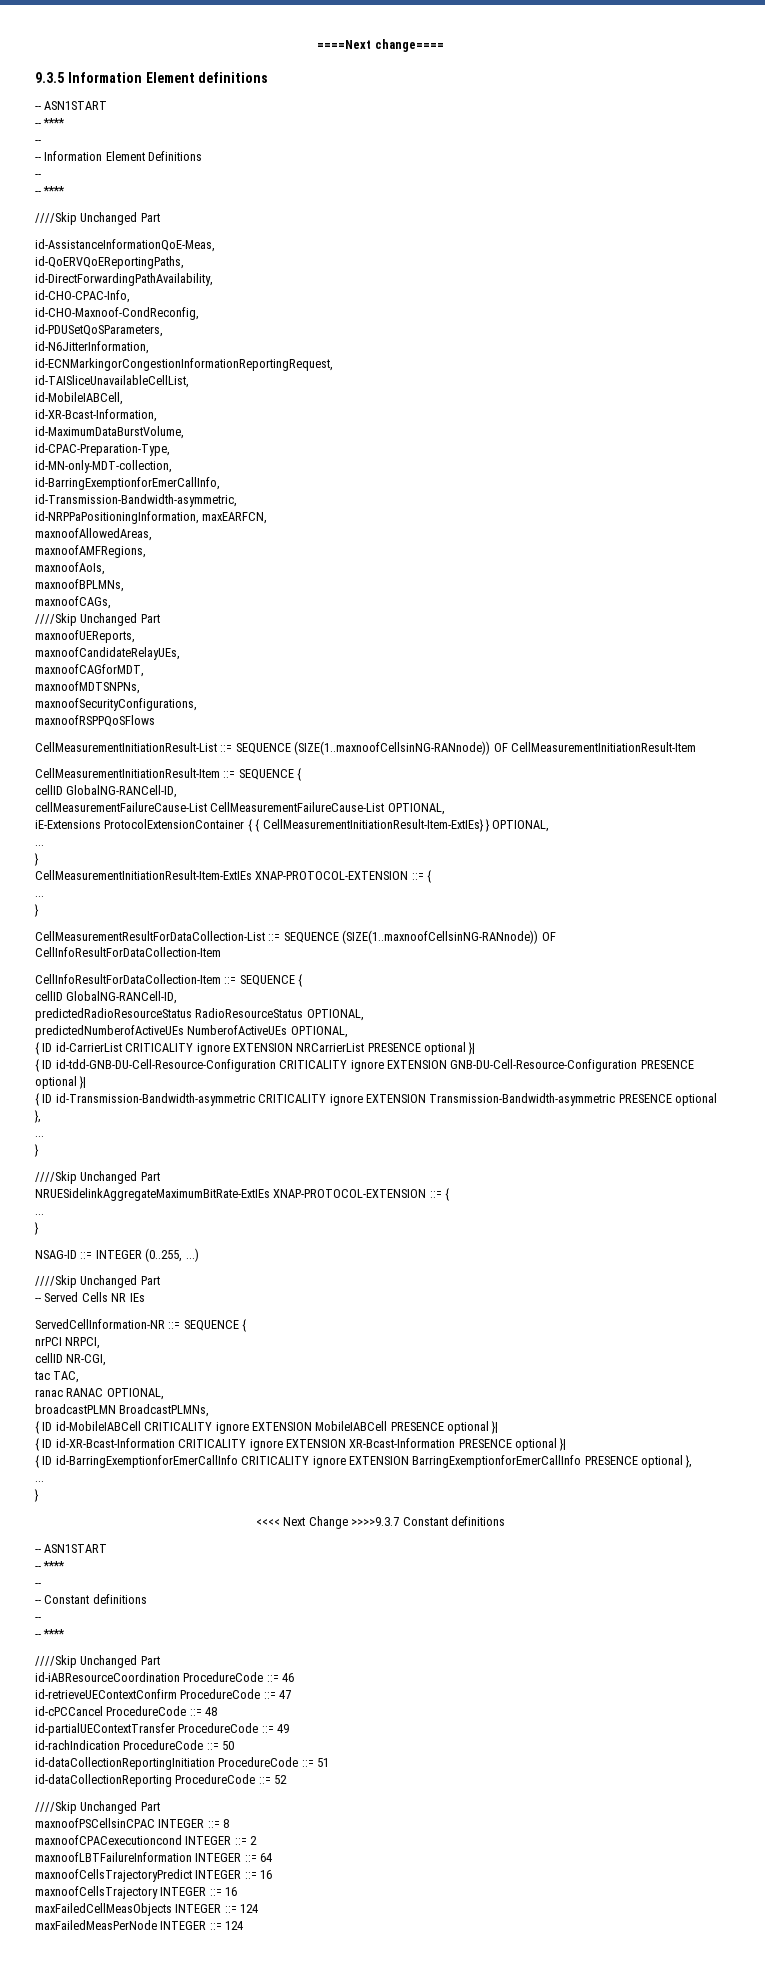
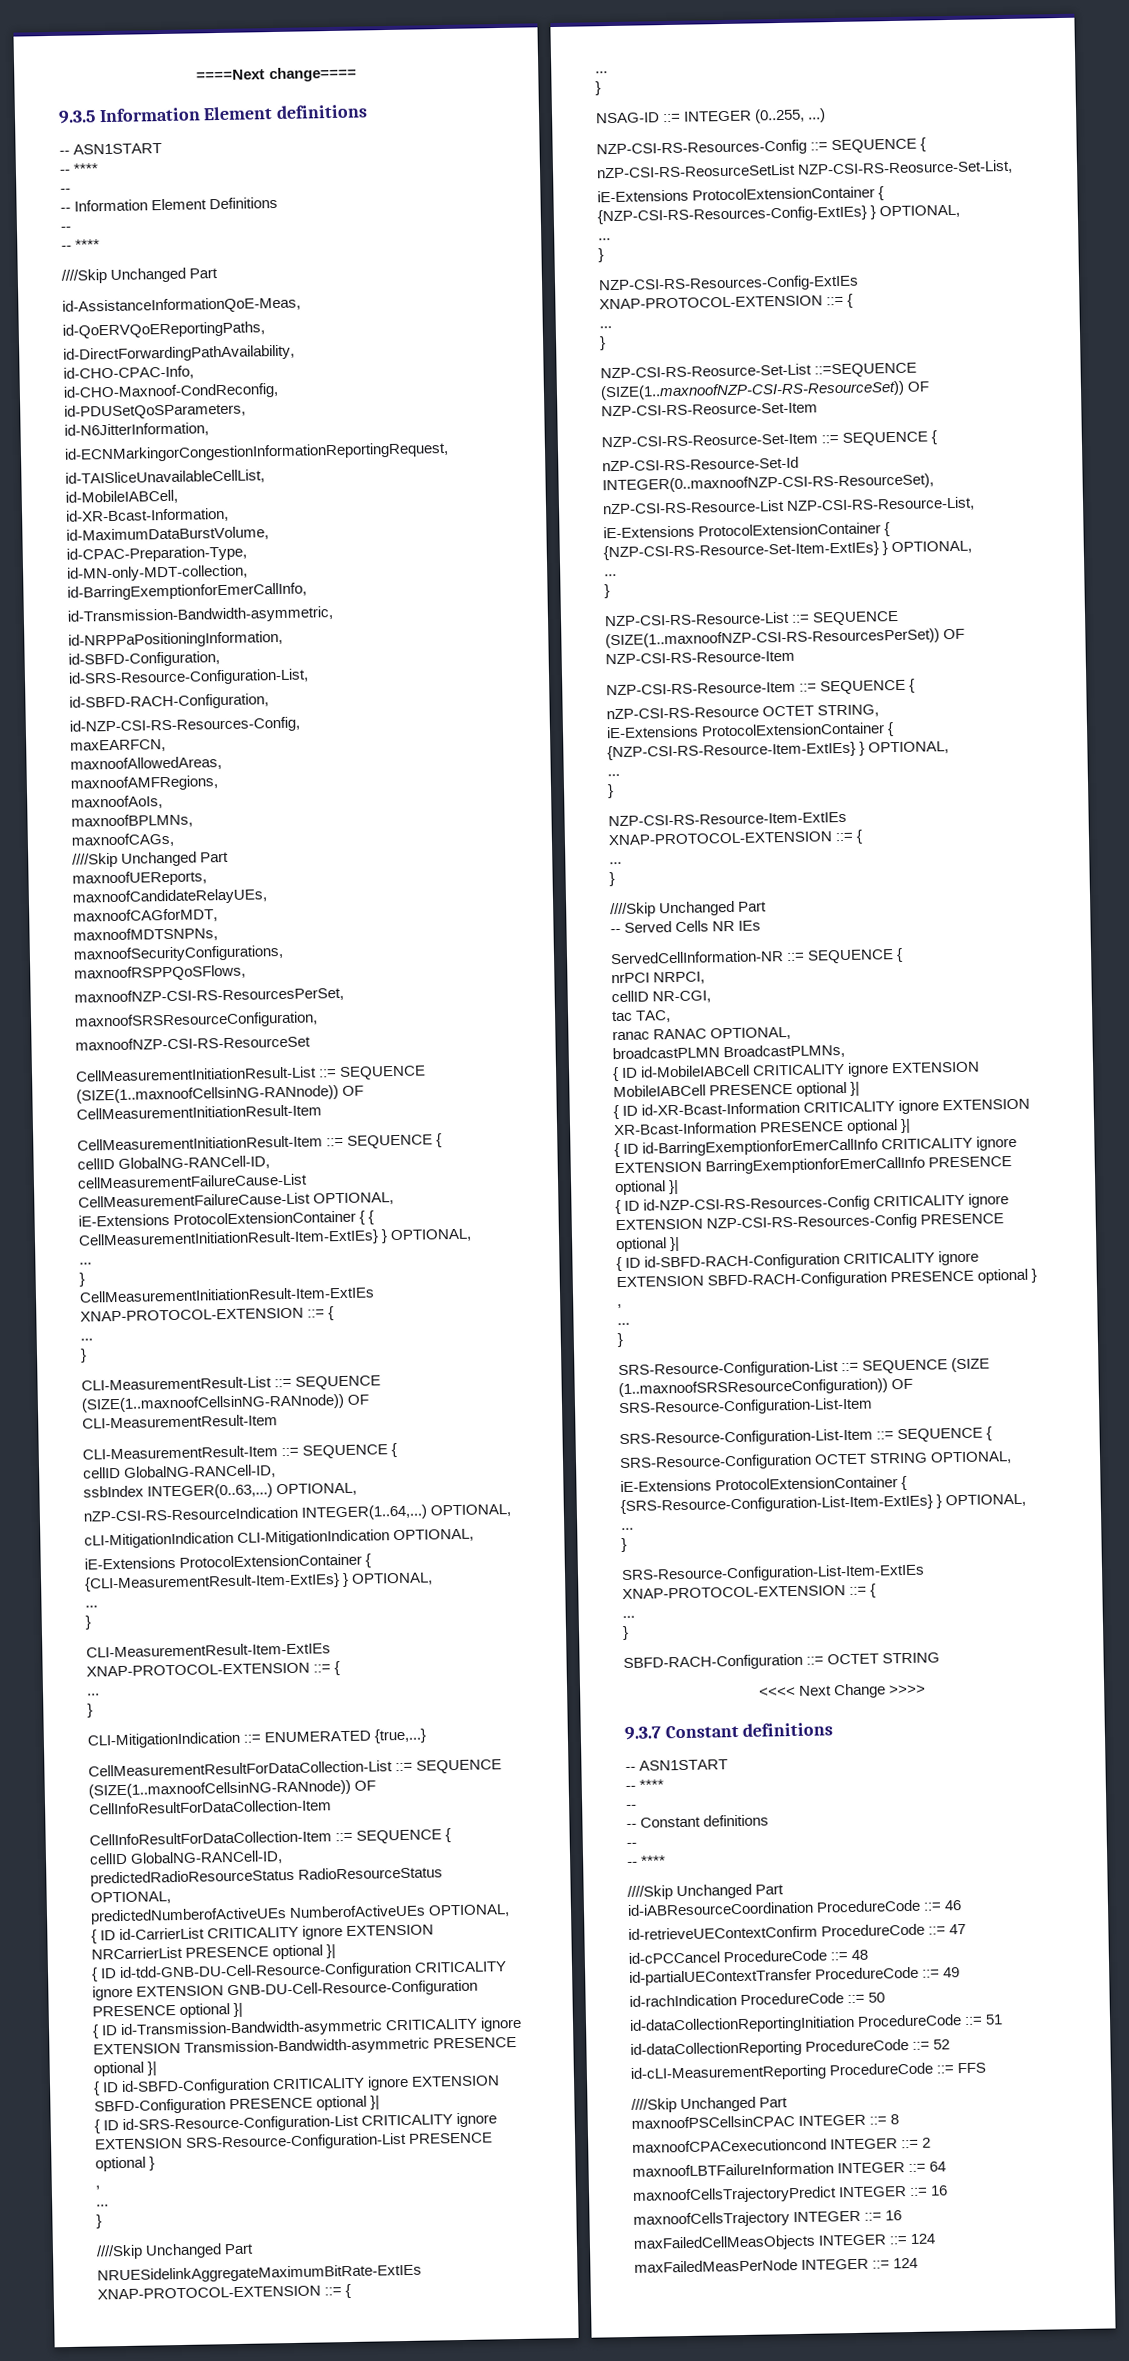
- id-NRPPaPositioningInformation, maxEARFCN,
+ id-NRPPaPositioningInformation,
+ id-SBFD-Configuration,
+ id-SRS-Resource-Configuration-List,
+ id-SBFD-RACH-Configuration,
+ id-NZP-CSI-RS-Resources-Config,
+ maxEARFCN,
- maxnoofRSPPQoSFlows
+ maxnoofRSPPQoSFlows,
+ maxnoofNZP-CSI-RS-ResourcesPerSet,
+ maxnoofSRSResourceConfiguration,
+ maxnoofNZP-CSI-RS-ResourceSet
+ CLI-MeasurementResult-List ::= SEQUENCE (SIZE(1..maxnoofCellsinNG-RANnode)) OF CLI-MeasurementResult-Item
+ CLI-MeasurementResult-Item ::= SEQUENCE {
+ cellID GlobalNG-RANCell-ID,
+ ssbIndex INTEGER(0..63,...) OPTIONAL,
+ nZP-CSI-RS-ResourceIndication INTEGER(1..64,...) OPTIONAL,
+ cLI-MitigationIndication CLI-MitigationIndication OPTIONAL,
+ iE-Extensions ProtocolExtensionContainer { {CLI-MeasurementResult-Item-ExtIEs} } OPTIONAL,
+ ...
+ }
+ CLI-MeasurementResult-Item-ExtIEs XNAP-PROTOCOL-EXTENSION ::= {
+ ...
+ }
+ CLI-MitigationIndication ::= ENUMERATED {true,...}
- { ID id-Transmission-Bandwidth-asymmetric CRITICALITY ignore EXTENSION Transmission-Bandwidth-asymmetric PRESENCE optional },
+ { ID id-Transmission-Bandwidth-asymmetric CRITICALITY ignore EXTENSION Transmission-Bandwidth-asymmetric PRESENCE optional }|
+ { ID id-SBFD-Configuration CRITICALITY ignore EXTENSION SBFD-Configuration PRESENCE optional }|
+ { ID id-SRS-Resource-Configuration-List CRITICALITY ignore EXTENSION SRS-Resource-Configuration-List PRESENCE optional }
+ ,
+ NZP-CSI-RS-Resources-Config ::= SEQUENCE {
+ nZP-CSI-RS-ReosurceSetList NZP-CSI-RS-Reosurce-Set-List,
+ iE-Extensions ProtocolExtensionContainer { {NZP-CSI-RS-Resources-Config-ExtIEs} } OPTIONAL,
+ ...
+ }
+ NZP-CSI-RS-Resources-Config-ExtIEs XNAP-PROTOCOL-EXTENSION ::= {
+ ...
+ }
+ NZP-CSI-RS-Reosurce-Set-List ::=SEQUENCE (SIZE(1..maxnoofNZP-CSI-RS-ResourceSet)) OF NZP-CSI-RS-Reosurce-Set-Item
+ NZP-CSI-RS-Reosurce-Set-Item ::= SEQUENCE {
+ nZP-CSI-RS-Resource-Set-Id INTEGER(0..maxnoofNZP-CSI-RS-ResourceSet),
+ nZP-CSI-RS-Resource-List NZP-CSI-RS-Resource-List,
+ iE-Extensions ProtocolExtensionContainer { {NZP-CSI-RS-Resource-Set-Item-ExtIEs} } OPTIONAL,
+ ...
+ }
+ NZP-CSI-RS-Resource-List ::= SEQUENCE (SIZE(1..maxnoofNZP-CSI-RS-ResourcesPerSet)) OF NZP-CSI-RS-Resource-Item
+ NZP-CSI-RS-Resource-Item ::= SEQUENCE {
+ nZP-CSI-RS-Resource OCTET STRING,
+ iE-Extensions ProtocolExtensionContainer { {NZP-CSI-RS-Resource-Item-ExtIEs} } OPTIONAL,
+ ...
+ }
+ NZP-CSI-RS-Resource-Item-ExtIEs XNAP-PROTOCOL-EXTENSION ::= {
+ ...
+ }
- { ID id-BarringExemptionforEmerCallInfo CRITICALITY ignore EXTENSION BarringExemptionforEmerCallInfo PRESENCE optional },
+ { ID id-BarringExemptionforEmerCallInfo CRITICALITY ignore EXTENSION BarringExemptionforEmerCallInfo PRESENCE optional }|
+ { ID id-NZP-CSI-RS-Resources-Config CRITICALITY ignore EXTENSION NZP-CSI-RS-Resources-Config PRESENCE optional }|
+ { ID id-SBFD-RACH-Configuration CRITICALITY ignore EXTENSION SBFD-RACH-Configuration PRESENCE optional }
+ ,
  ...
  }
+ SRS-Resource-Configuration-List ::= SEQUENCE (SIZE (1..maxnoofSRSResourceConfiguration)) OF SRS-Resource-Configuration-List-Item
+ SRS-Resource-Configuration-List-Item ::= SEQUENCE {
+ SRS-Resource-Configuration OCTET STRING OPTIONAL,
+ iE-Extensions ProtocolExtensionContainer { {SRS-Resource-Configuration-List-Item-ExtIEs} } OPTIONAL,
+ ...
+ }
+ SRS-Resource-Configuration-List-Item-ExtIEs XNAP-PROTOCOL-EXTENSION ::= {
+ ...
+ }
+ SBFD-RACH-Configuration ::= OCTET STRING
- <<<< Next Change >>>>9.3.7 Constant definitions
+ <<<< Next Change >>>>
+ 9.3.7 Constant definitions
+ id-cLI-MeasurementReporting ProcedureCode ::= FFS

